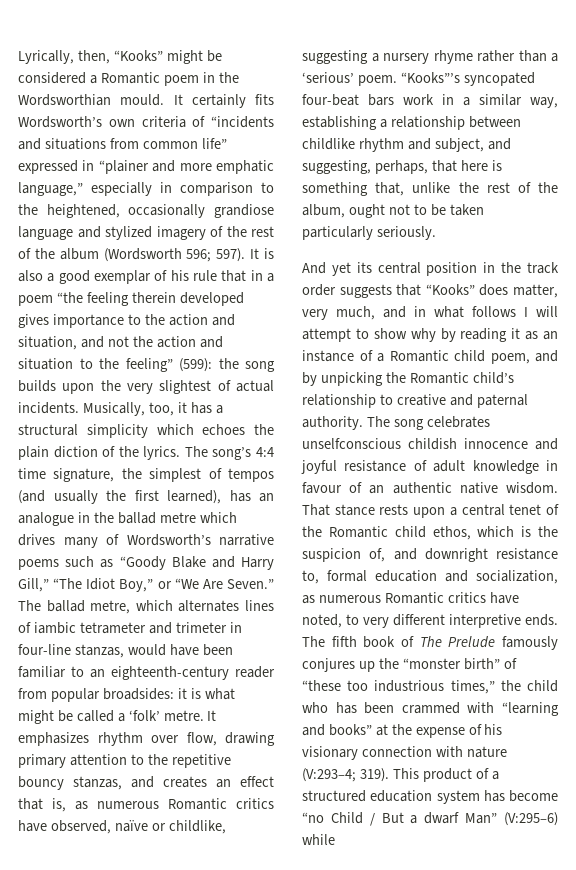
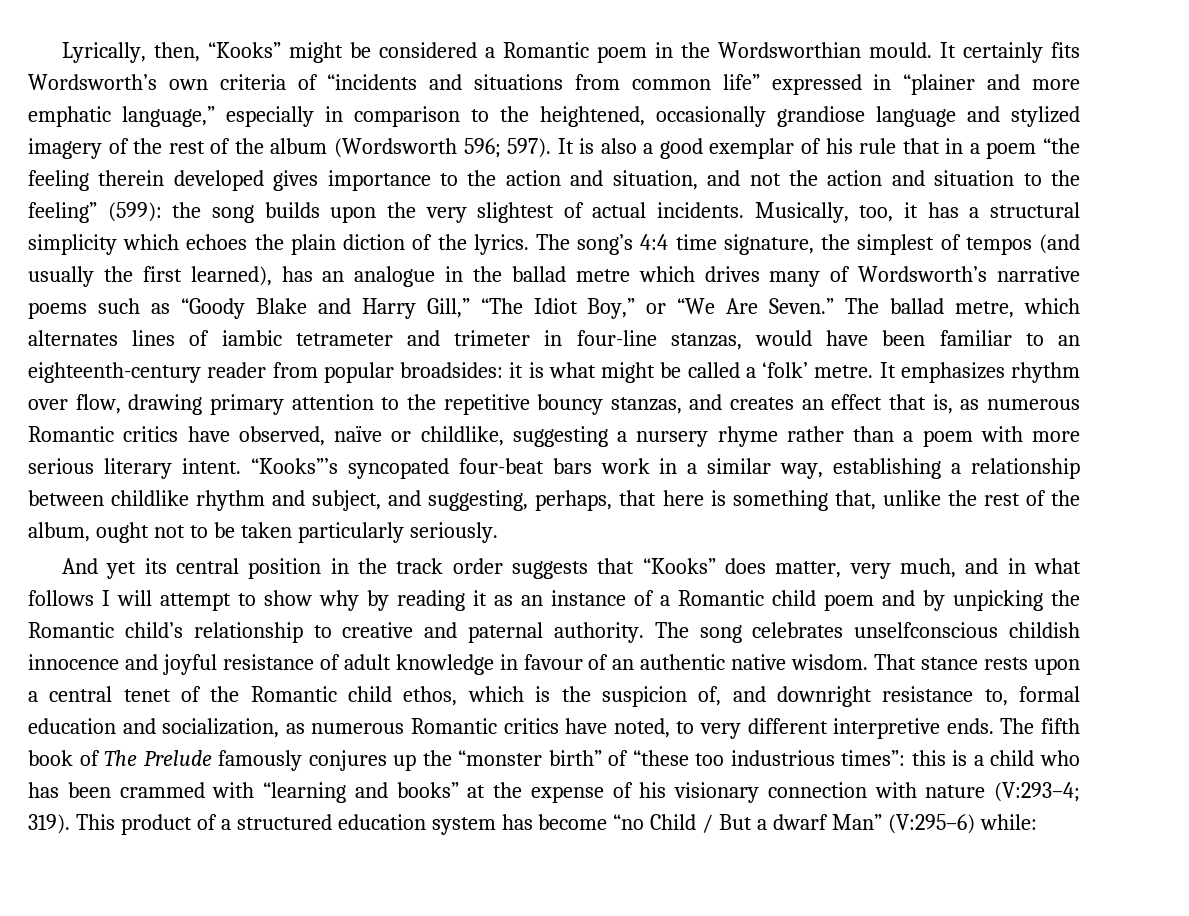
- It emphasizes rhythm over flow, drawing primary attention to the repetitive bouncy stanzas, and creates an effect that is, as numerous Romantic critics have observed, naïve or childlike, suggesting a nursery rhyme rather than a ‘serious’ poem.
+ It emphasizes rhythm over flow, drawing primary attention to the repetitive bouncy stanzas, and creates an effect that is, as numerous Romantic critics have observed, naïve or childlike, suggesting a nursery rhyme rather than a poem with more serious literary intent.
- And yet its central position in the track order suggests that “Kooks” does matter, very much, and in what follows I will attempt to show why by reading it as an instance of a Romantic child poem, and by unpicking the Romantic child’s relationship to creative and paternal authority.
+ And yet its central position in the track order suggests that “Kooks” does matter, very much, and in what follows I will attempt to show why by reading it as an instance of a Romantic child poem and by unpicking the Romantic child’s relationship to creative and paternal authority.
- The fifth book of The Prelude famously conjures up the “monster birth” of “these too industrious times,” the child who has been crammed with “learning and books” at the expense of his visionary connection with nature (V:293–4; 319).
+ The fifth book of The Prelude famously conjures up the “monster birth” of “these too industrious times”: this is a child who has been crammed with “learning and books” at the expense of his visionary connection with nature (V:293–4; 319).
- This product of a structured education system has become “no Child / But a dwarf Man” (V:295–6) while
+ This product of a structured education system has become “no Child / But a dwarf Man” (V:295–6) while:

